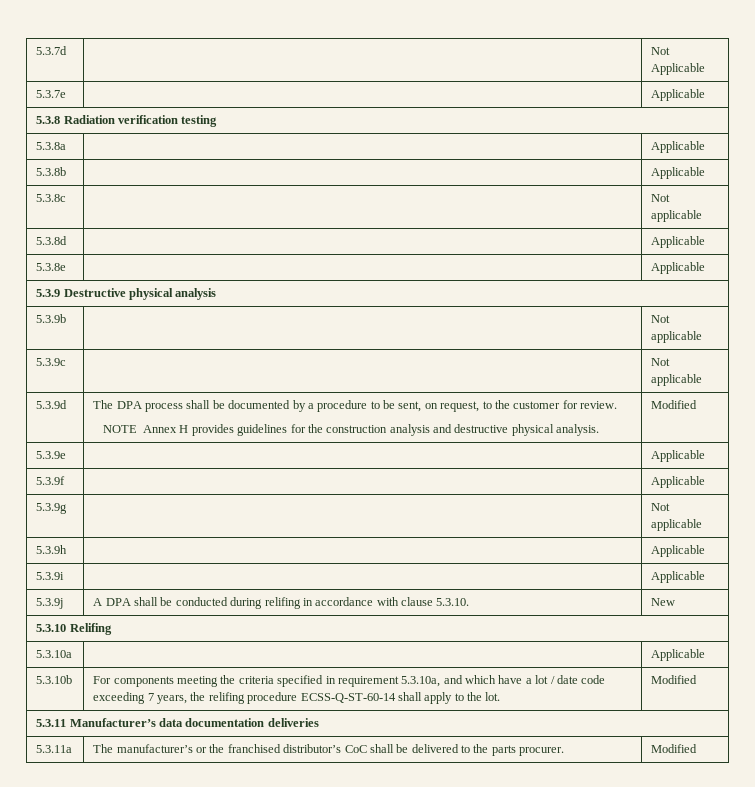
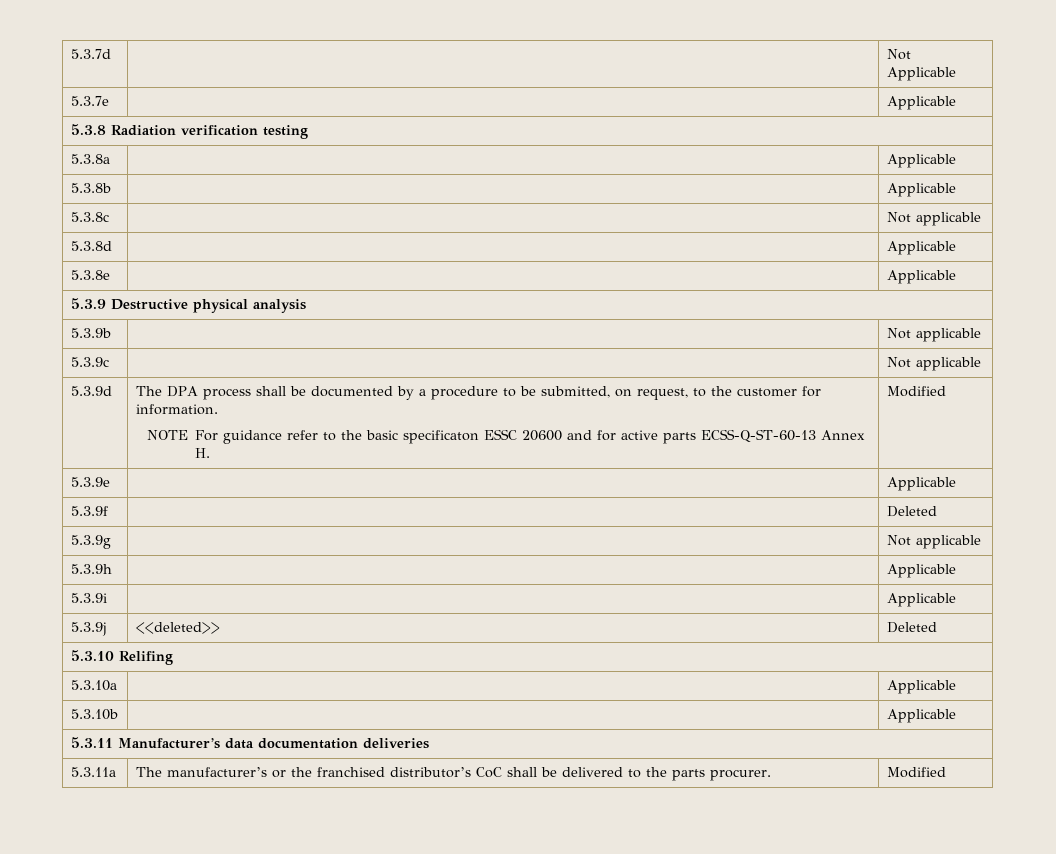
- 5.3.9d | The DPA process shall be documented by a procedure to be sent, on request, to the customer for review.
- NOTE Annex H provides guidelines for the construction analysis and destructive physical analysis. | Modified
+ 5.3.9d | The DPA process shall be documented by a procedure to be submitted, on request, to the customer for information.
+ NOTE For guidance refer to the basic specificaton ESSC 20600 and for active parts ECSS-Q-ST-60-13 Annex H. | Modified
- 5.3.9f | | Applicable
+ 5.3.9f | | Deleted
- 5.3.9j | A DPA shall be conducted during relifing in accordance with clause 5.3.10. | New
+ 5.3.9j | <<deleted>> | Deleted
- 5.3.10b | For components meeting the criteria specified in requirement 5.3.10a, and which have a lot / date code exceeding 7 years, the relifing procedure ECSS-Q-ST-60-14 shall apply to the lot. | Modified
+ 5.3.10b | | Applicable

